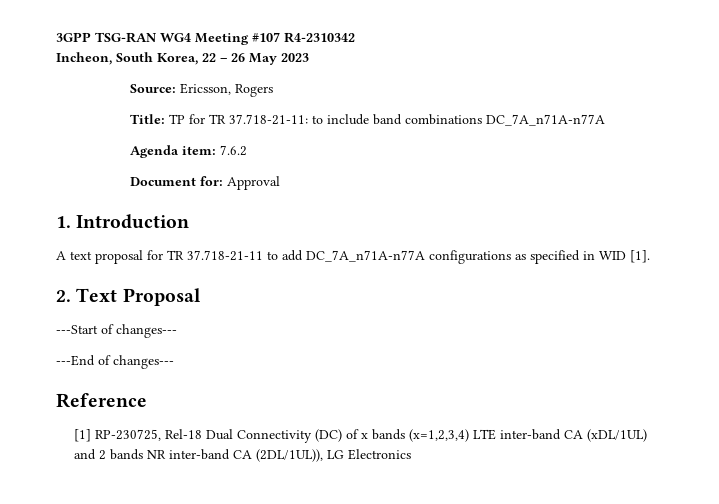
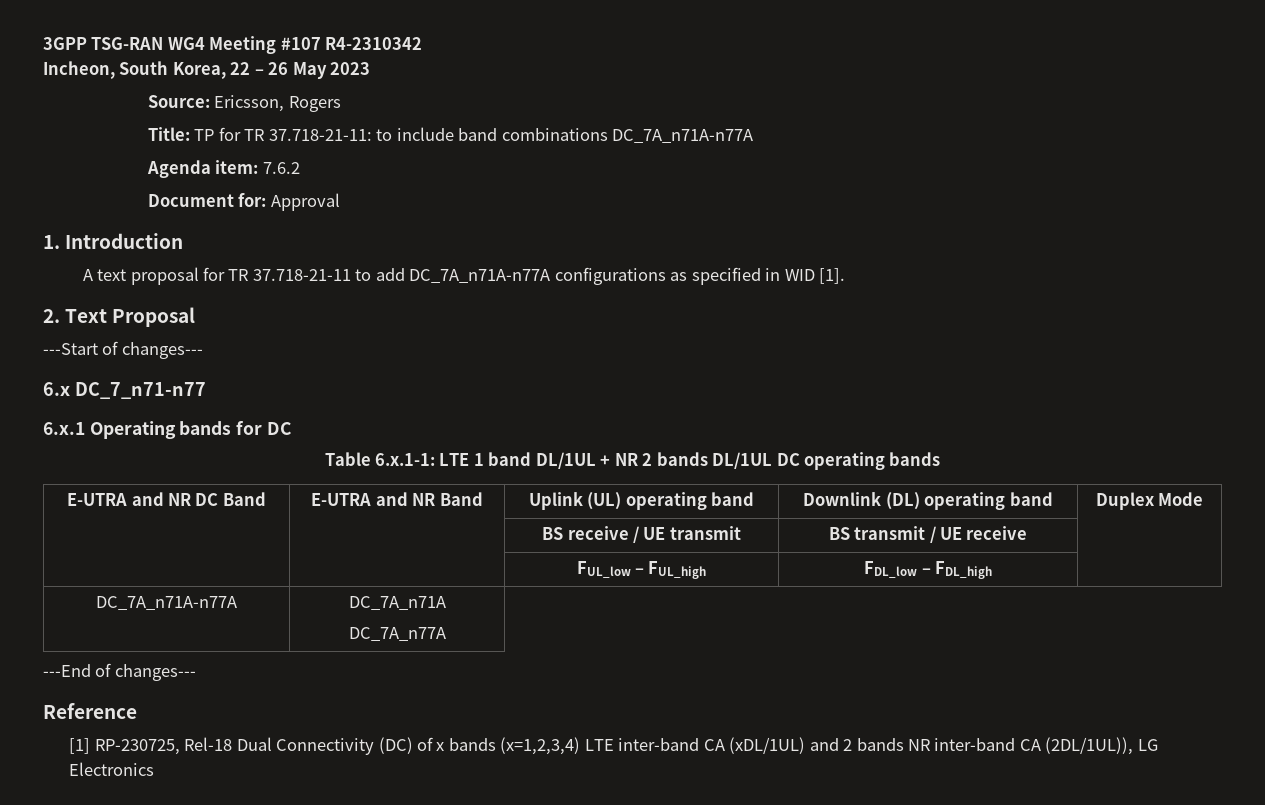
+ 6.x DC_7_n71-n77
+ 6.x.1 Operating bands for DC
+ Table 6.x.1-1: LTE 1 band DL/1UL + NR 2 bands DL/1UL DC operating bands
+ E-UTRA and NR DC Band | E-UTRA and NR Band | Uplink (UL) operating band | Downlink (DL) operating band | Duplex Mode
+ | | BS receive / UE transmit | BS transmit / UE receive |
+ | | FUL_low – FUL_high | FDL_low – FDL_high |
+ DC_7A_n71A-n77A | DC_7A_n71A
+ DC_7A_n77A

